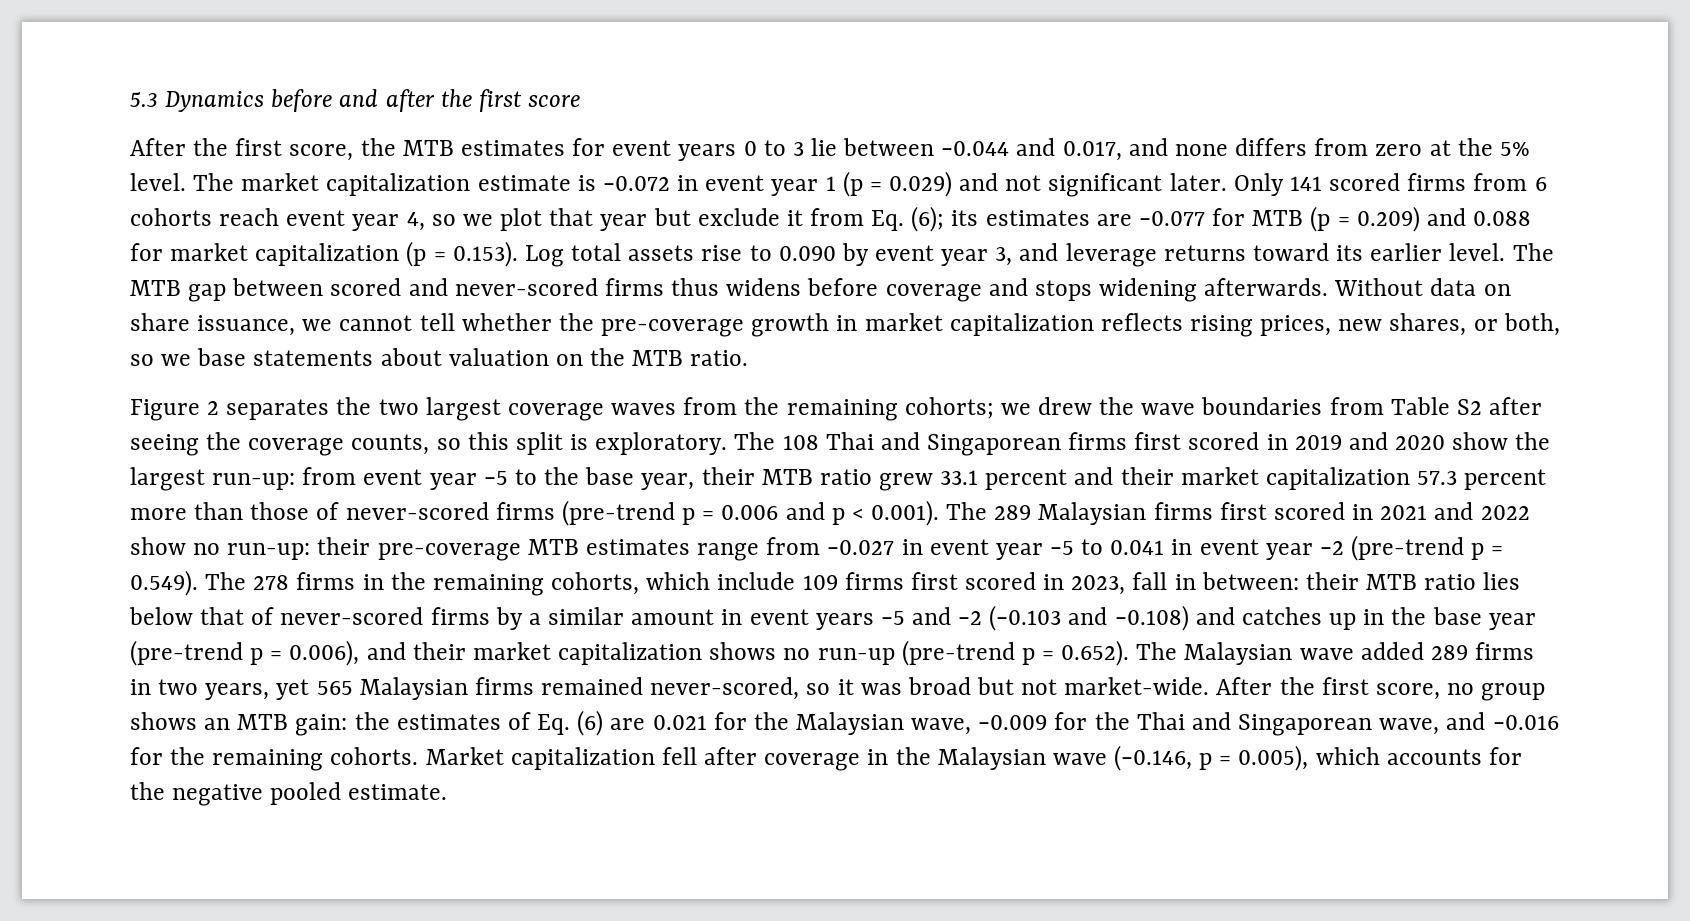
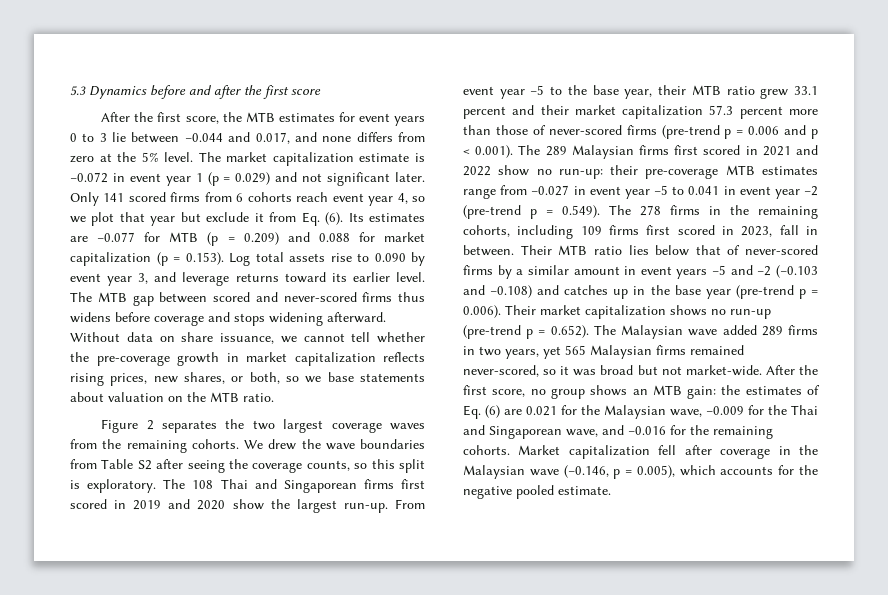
- Only 141 scored firms from 6 cohorts reach event year 4, so we plot that year but exclude it from Eq. (6); its estimates are −0.077 for MTB (p = 0.209) and 0.088 for market capitalization (p = 0.153). Log total assets rise to 0.090 by event year 3, and leverage returns toward its earlier level.
+ Only 141 scored firms from 6 cohorts reach event year 4, so we plot that year but exclude it from Eq. (6). Its estimates are −0.077 for MTB (p = 0.209) and 0.088 for market capitalization (p = 0.153). Log total assets rise to 0.090 by event year 3, and leverage returns toward its earlier level.
- The MTB gap between scored and never-scored firms thus widens before coverage and stops widening afterwards.
+ The MTB gap between scored and never-scored firms thus widens before coverage and stops widening afterward.
- Figure 2 separates the two largest coverage waves from the remaining cohorts; we drew the wave boundaries from Table S2 after seeing the coverage counts, so this split is exploratory.
+ Figure 2 separates the two largest coverage waves from the remaining cohorts. We drew the wave boundaries from Table S2 after seeing the coverage counts, so this split is exploratory.
- The 108 Thai and Singaporean firms first scored in 2019 and 2020 show the largest run-up: from event year −5 to the base year, their MTB ratio grew 33.1 percent and their market capitalization 57.3 percent more than those of never-scored firms (pre-trend p = 0.006 and p < 0.001). The 289 Malaysian firms first scored in 2021 and 2022 show no run-up:
+ The 108 Thai and Singaporean firms first scored in 2019 and 2020 show the largest run-up. From event year −5 to the base year, their MTB ratio grew 33.1 percent and their market capitalization 57.3 percent more than those of never-scored firms (pre-trend p = 0.006 and p < 0.001). The 289 Malaysian firms first scored in 2021 and 2022 show no run-up:
- their pre-coverage MTB estimates range from −0.027 in event year −5 to 0.041 in event year −2 (pre-trend p = 0.549). The 278 firms in the remaining cohorts, which include 109 firms first scored in 2023, fall in between: their MTB ratio lies below that of never-scored firms by a similar amount in event years −5 and −2 (−0.103 and −0.108) and catches up in the base year (pre-trend p = 0.006), and their market capitalization shows no run-up (pre-trend p = 0.652). The Malaysian wave added 289 firms in two years, yet 565 Malaysian firms remained never-scored, so it was broad but not market-wide.
+ their pre-coverage MTB estimates range from −0.027 in event year −5 to 0.041 in event year −2 (pre-trend p = 0.549). The 278 firms in the remaining cohorts, including 109 firms first scored in 2023, fall in between. Their MTB ratio lies below that of never-scored firms by a similar amount in event years −5 and −2 (−0.103 and −0.108) and catches up in the base year (pre-trend p = 0.006). Their market capitalization shows no run-up (pre-trend p = 0.652). The Malaysian wave added 289 firms in two years, yet 565 Malaysian firms remained never-scored, so it was broad but not market-wide.

